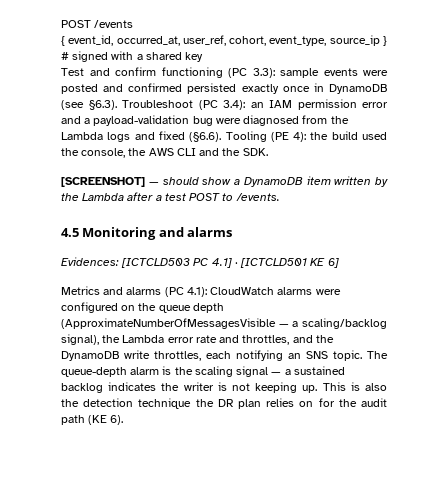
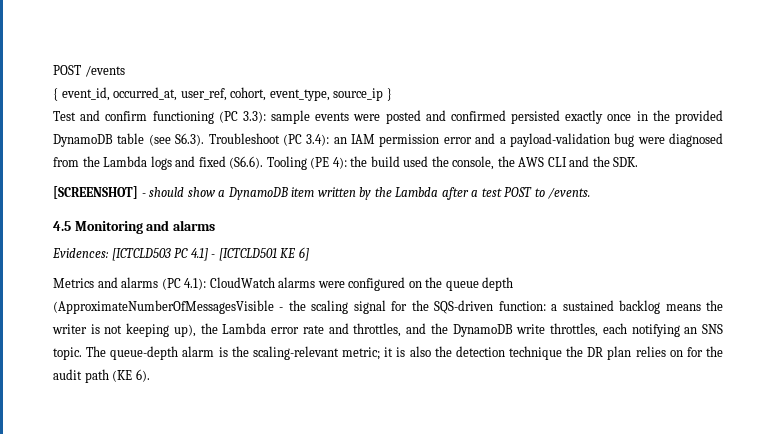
- { event_id, occurred_at, user_ref, cohort, event_type, source_ip } # signed with a shared key
+ { event_id, occurred_at, user_ref, cohort, event_type, source_ip }
- Test and confirm functioning (PC 3.3): sample events were posted and confirmed persisted exactly once in DynamoDB (see §6.3). Troubleshoot (PC 3.4): an IAM permission error and a payload-validation bug were diagnosed from the Lambda logs and fixed (§6.6). Tooling (PE 4): the build used the console, the AWS CLI and the SDK.
+ Test and confirm functioning (PC 3.3): sample events were posted and confirmed persisted exactly once in the provided DynamoDB table (see S6.3). Troubleshoot (PC 3.4): an IAM permission error and a payload-validation bug were diagnosed from the Lambda logs and fixed (S6.6). Tooling (PE 4): the build used the console, the AWS CLI and the SDK.
- [SCREENSHOT] — should show a DynamoDB item written by the Lambda after a test POST to /events.
+ [SCREENSHOT] - should show a DynamoDB item written by the Lambda after a test POST to /events.
- Evidences: [ICTCLD503 PC 4.1] · [ICTCLD501 KE 6]
+ Evidences: [ICTCLD503 PC 4.1] - [ICTCLD501 KE 6]
- Metrics and alarms (PC 4.1): CloudWatch alarms were configured on the queue depth (ApproximateNumberOfMessagesVisible — a scaling/backlog signal), the Lambda error rate and throttles, and the DynamoDB write throttles, each notifying an SNS topic.
+ Metrics and alarms (PC 4.1): CloudWatch alarms were configured on the queue depth (ApproximateNumberOfMessagesVisible - the scaling signal for the SQS-driven function: a sustained backlog means the writer is not keeping up), the Lambda error rate and throttles, and the DynamoDB write throttles, each notifying an SNS topic.
- The queue-depth alarm is the scaling signal — a sustained backlog indicates the writer is not keeping up. This is also the detection technique the DR plan relies on for the audit path (KE 6).
+ The queue-depth alarm is the scaling-relevant metric; it is also the detection technique the DR plan relies on for the audit path (KE 6).

